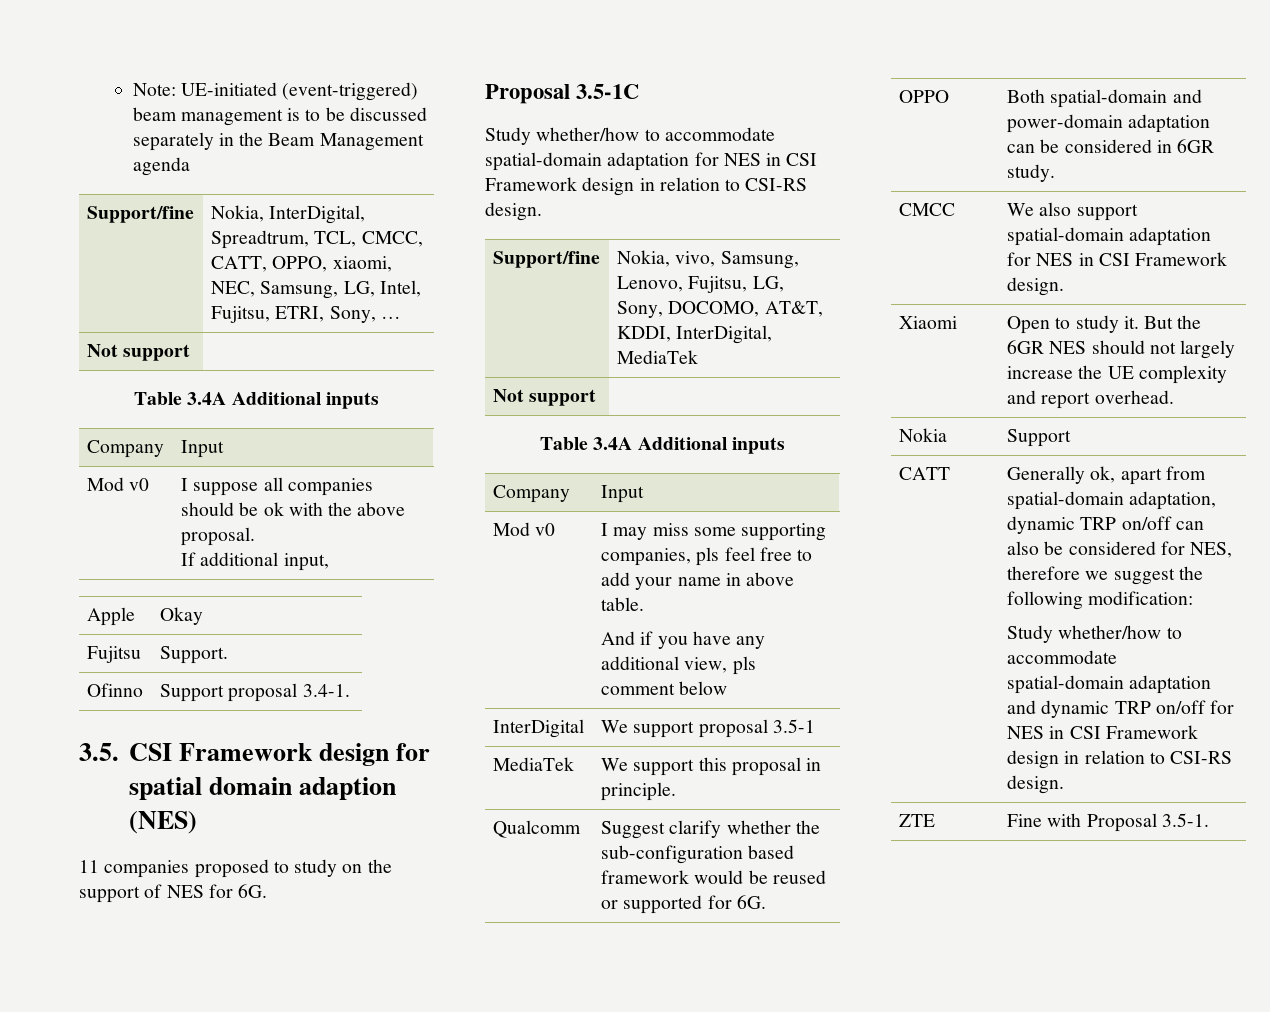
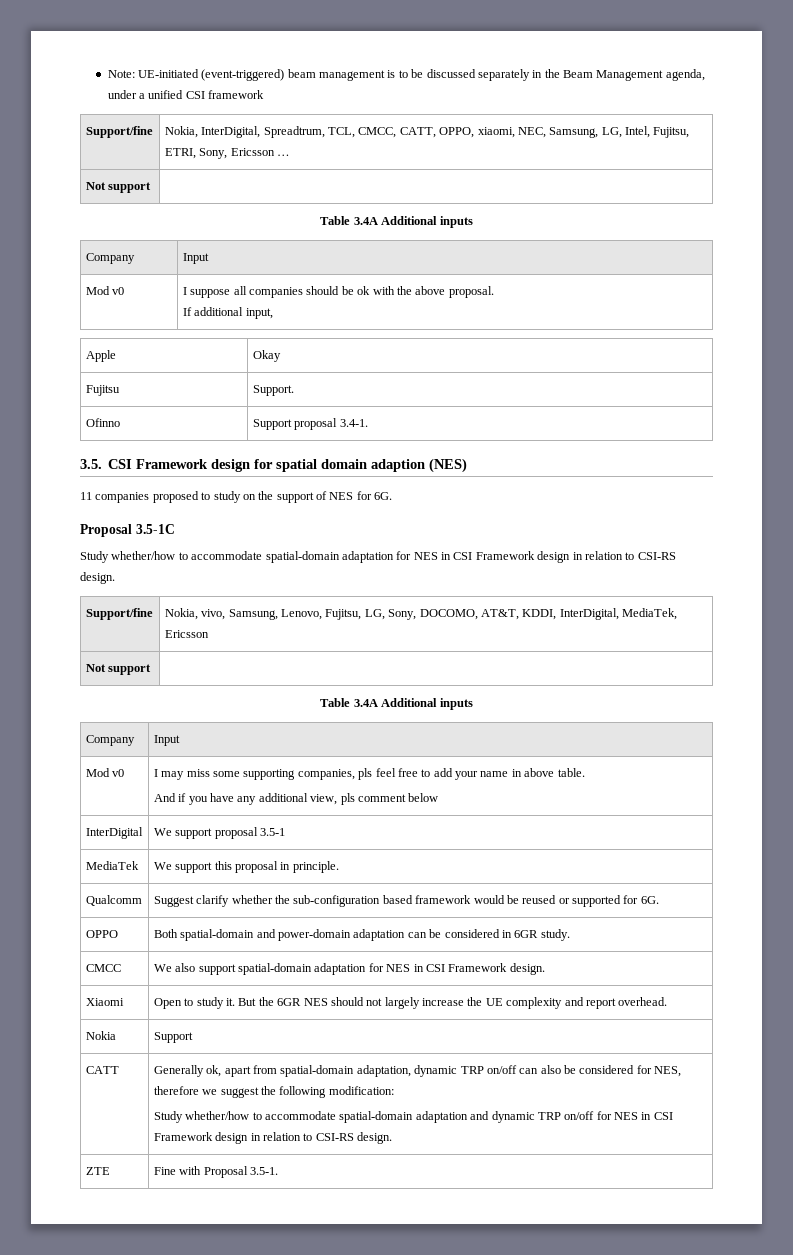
- Note: UE-initiated (event-triggered) beam management is to be discussed separately in the Beam Management agenda
+ Note: UE-initiated (event-triggered) beam management is to be discussed separately in the Beam Management agenda, under a unified CSI framework
- Support/fine | Nokia, InterDigital, Spreadtrum, TCL, CMCC, CATT, OPPO, xiaomi, NEC, Samsung, LG, Intel, Fujitsu, ETRI, Sony, …
+ Support/fine | Nokia, InterDigital, Spreadtrum, TCL, CMCC, CATT, OPPO, xiaomi, NEC, Samsung, LG, Intel, Fujitsu, ETRI, Sony, Ericsson …
- Support/fine | Nokia, vivo, Samsung, Lenovo, Fujitsu, LG, Sony, DOCOMO, AT&T, KDDI, InterDigital, MediaTek
+ Support/fine | Nokia, vivo, Samsung, Lenovo, Fujitsu, LG, Sony, DOCOMO, AT&T, KDDI, InterDigital, MediaTek, Ericsson

